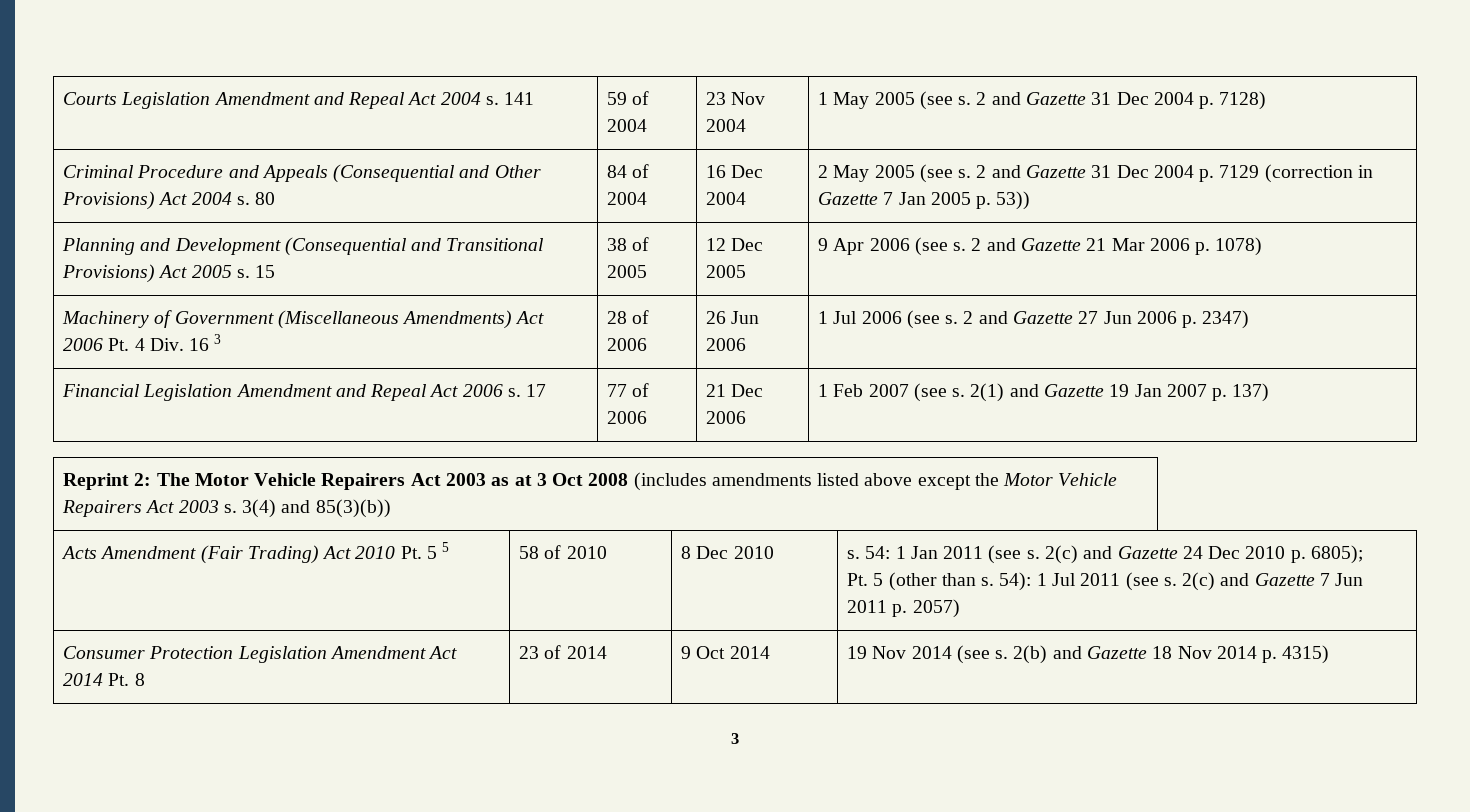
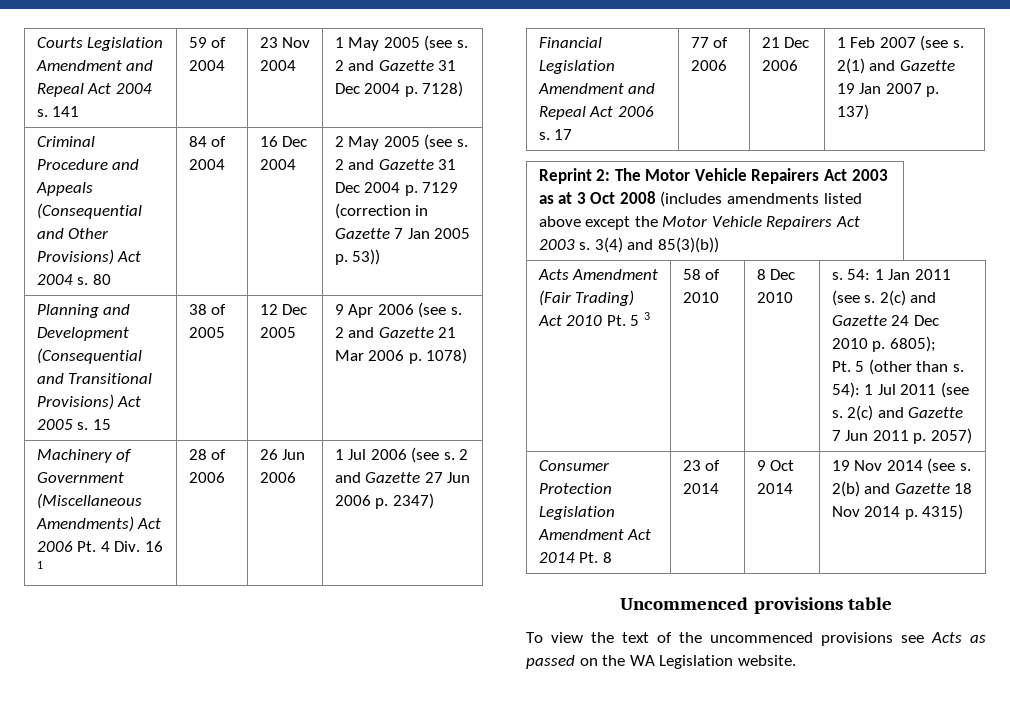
- Machinery of Government (Miscellaneous Amendments) Act 2006 Pt. 4 Div. 16 3 | 28 of 2006 | 26 Jun 2006 | 1 Jul 2006 (see s. 2 and Gazette 27 Jun 2006 p. 2347)
+ Machinery of Government (Miscellaneous Amendments) Act 2006 Pt. 4 Div. 16 1 | 28 of 2006 | 26 Jun 2006 | 1 Jul 2006 (see s. 2 and Gazette 27 Jun 2006 p. 2347)
- Acts Amendment (Fair Trading) Act 2010 Pt. 5 5
+ Acts Amendment (Fair Trading) Act 2010 Pt. 5 3
  Consumer Protection Legislation Amendment Act 2014 Pt. 8 | 23 of 2014 | 9 Oct 2014 | 19 Nov 2014 (see s. 2(b) and Gazette 18 Nov 2014 p. 4315)
- 3
+ Uncommenced provisions table
+ To view the text of the uncommenced provisions see Acts as passed on the WA Legislation website.

